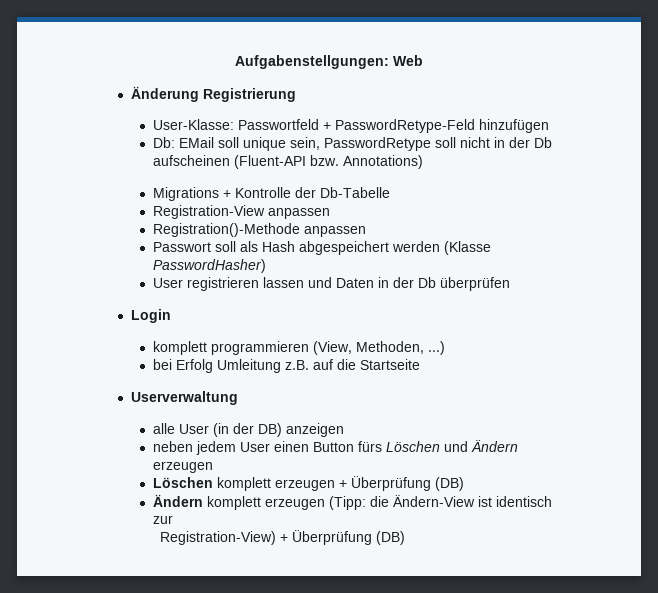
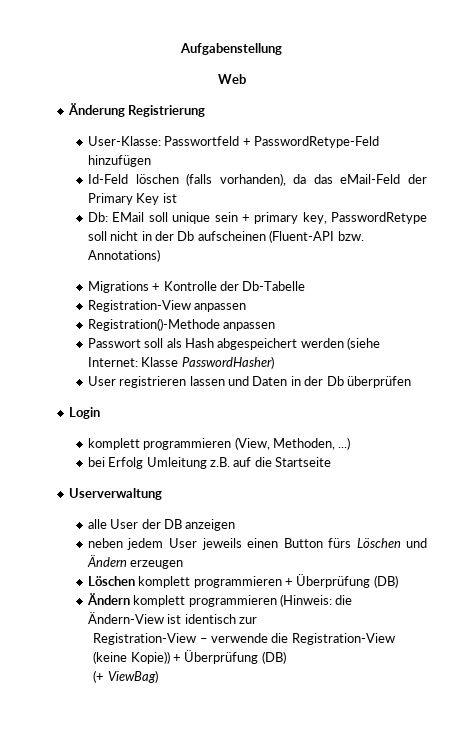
- Aufgabenstellgungen: Web
+ Aufgabenstellung
+ Web
+ Id-Feld löschen (falls vorhanden), da das eMail-Feld der Primary Key ist
- Db: EMail soll unique sein, PasswordRetype soll nicht in der Db aufscheinen (Fluent-API bzw. Annotations)
+ Db: EMail soll unique sein + primary key, PasswordRetype soll nicht in der Db aufscheinen (Fluent-API bzw. Annotations)
- Passwort soll als Hash abgespeichert werden (Klasse PasswordHasher)
+ Passwort soll als Hash abgespeichert werden (siehe Internet: Klasse PasswordHasher)
- alle User (in der DB) anzeigen
+ alle User der DB anzeigen
- neben jedem User einen Button fürs Löschen und Ändern erzeugen
+ neben jedem User jeweils einen Button fürs Löschen und Ändern erzeugen
- Löschen komplett erzeugen + Überprüfung (DB)
+ Löschen komplett programmieren + Überprüfung (DB)
- Ändern komplett erzeugen (Tipp: die Ändern-View ist identisch zur
+ Ändern komplett programmieren (Hinweis: die Ändern-View ist identisch zur
- Registration-View) + Überprüfung (DB)
+ Registration-View – verwende die Registration-View (keine Kopie)) + Überprüfung (DB)
+ (+ ViewBag)

